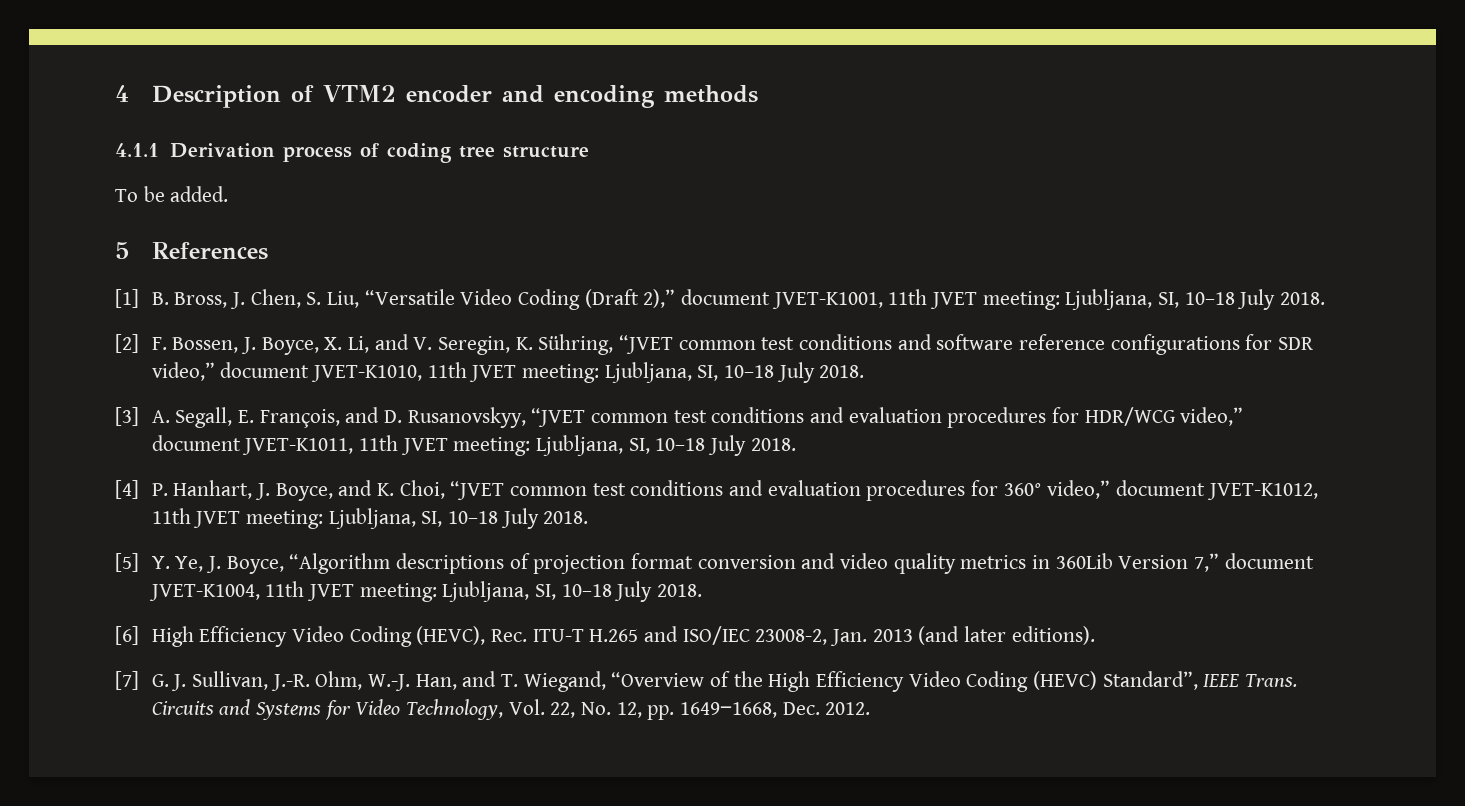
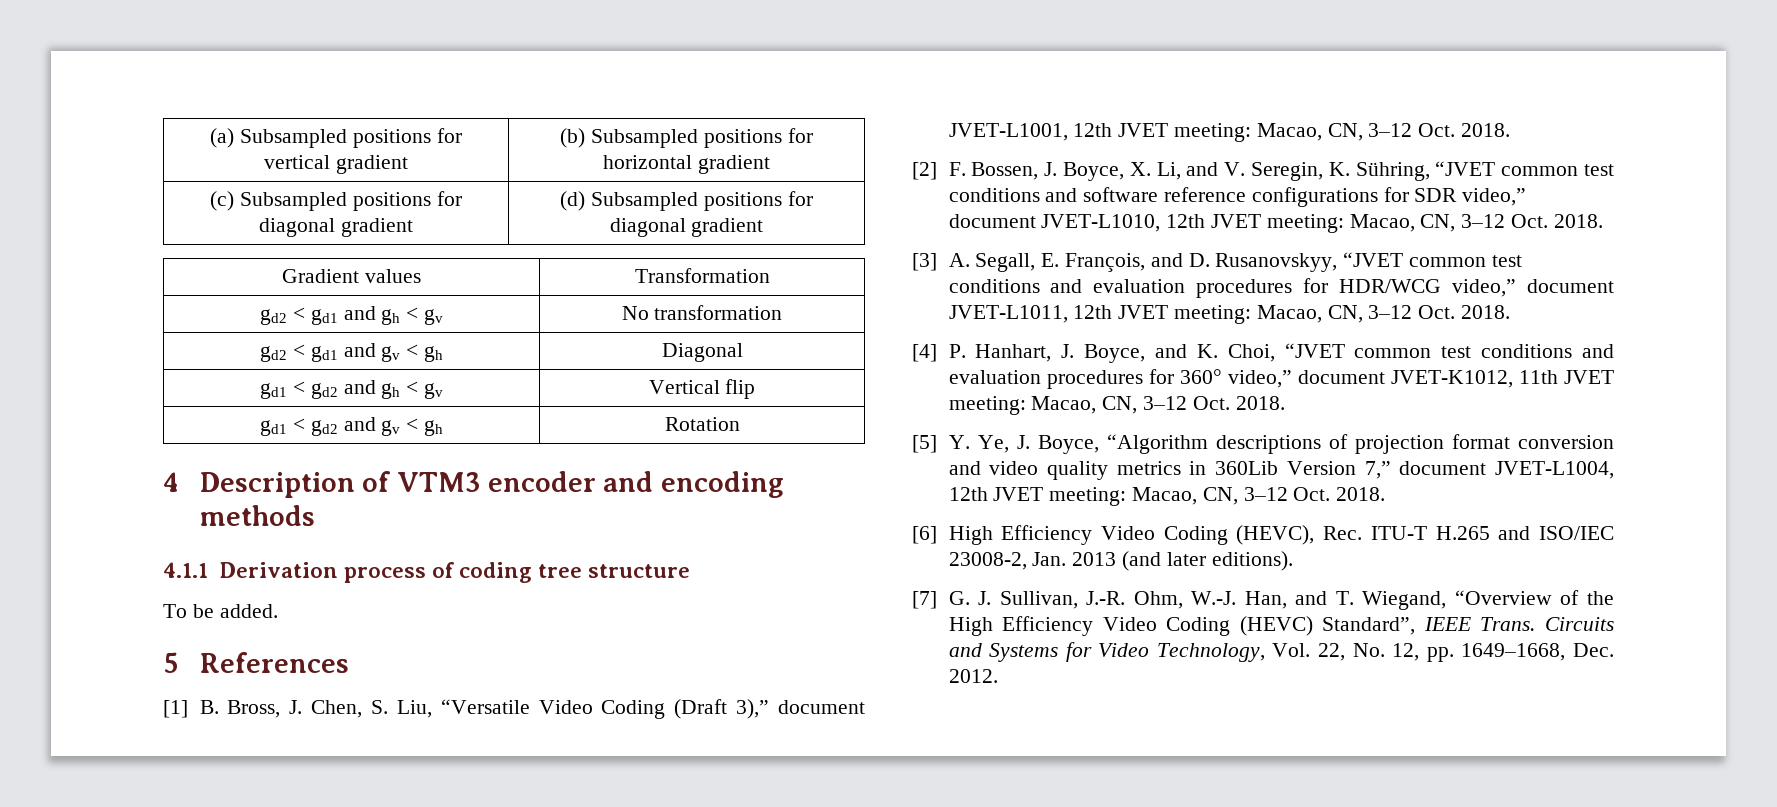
+ (a) Subsampled positions for vertical gradient | (b) Subsampled positions for horizontal gradient
+ (c) Subsampled positions for diagonal gradient | (d) Subsampled positions for diagonal gradient
+ Gradient values | Transformation
+ gd2 < gd1 and gh < gv | No transformation
+ gd2 < gd1 and gv < gh | Diagonal
+ gd1 < gd2 and gh < gv | Vertical flip
+ gd1 < gd2 and gv < gh | Rotation
- 4 Description of VTM2 encoder and encoding methods
+ 4 Description of VTM3 encoder and encoding methods
- [1] B. Bross, J. Chen, S. Liu, “Versatile Video Coding (Draft 2),” document JVET-K1001, 11th JVET meeting: Ljubljana, SI, 10–18 July 2018.
+ [1] B. Bross, J. Chen, S. Liu, “Versatile Video Coding (Draft 3),” document JVET-L1001, 12th JVET meeting: Macao, CN, 3–12 Oct. 2018.
- [2] F. Bossen, J. Boyce, X. Li, and V. Seregin, K. Sühring, “JVET common test conditions and software reference configurations for SDR video,” document JVET-K1010, 11th JVET meeting: Ljubljana, SI, 10–18 July 2018.
+ [2] F. Bossen, J. Boyce, X. Li, and V. Seregin, K. Sühring, “JVET common test conditions and software reference configurations for SDR video,” document JVET-L1010, 12th JVET meeting: Macao, CN, 3–12 Oct. 2018.
- [3] A. Segall, E. François, and D. Rusanovskyy, “JVET common test conditions and evaluation procedures for HDR/WCG video,” document JVET-K1011, 11th JVET meeting: Ljubljana, SI, 10–18 July 2018.
+ [3] A. Segall, E. François, and D. Rusanovskyy, “JVET common test conditions and evaluation procedures for HDR/WCG video,” document JVET-L1011, 12th JVET meeting: Macao, CN, 3–12 Oct. 2018.
- [4] P. Hanhart, J. Boyce, and K. Choi, “JVET common test conditions and evaluation procedures for 360° video,” document JVET-K1012, 11th JVET meeting: Ljubljana, SI, 10–18 July 2018.
+ [4] P. Hanhart, J. Boyce, and K. Choi, “JVET common test conditions and evaluation procedures for 360° video,” document JVET-K1012, 11th JVET meeting: Macao, CN, 3–12 Oct. 2018.
- [5] Y. Ye, J. Boyce, “Algorithm descriptions of projection format conversion and video quality metrics in 360Lib Version 7,” document JVET-K1004, 11th JVET meeting: Ljubljana, SI, 10–18 July 2018.
+ [5] Y. Ye, J. Boyce, “Algorithm descriptions of projection format conversion and video quality metrics in 360Lib Version 7,” document JVET-L1004, 12th JVET meeting: Macao, CN, 3–12 Oct. 2018.

